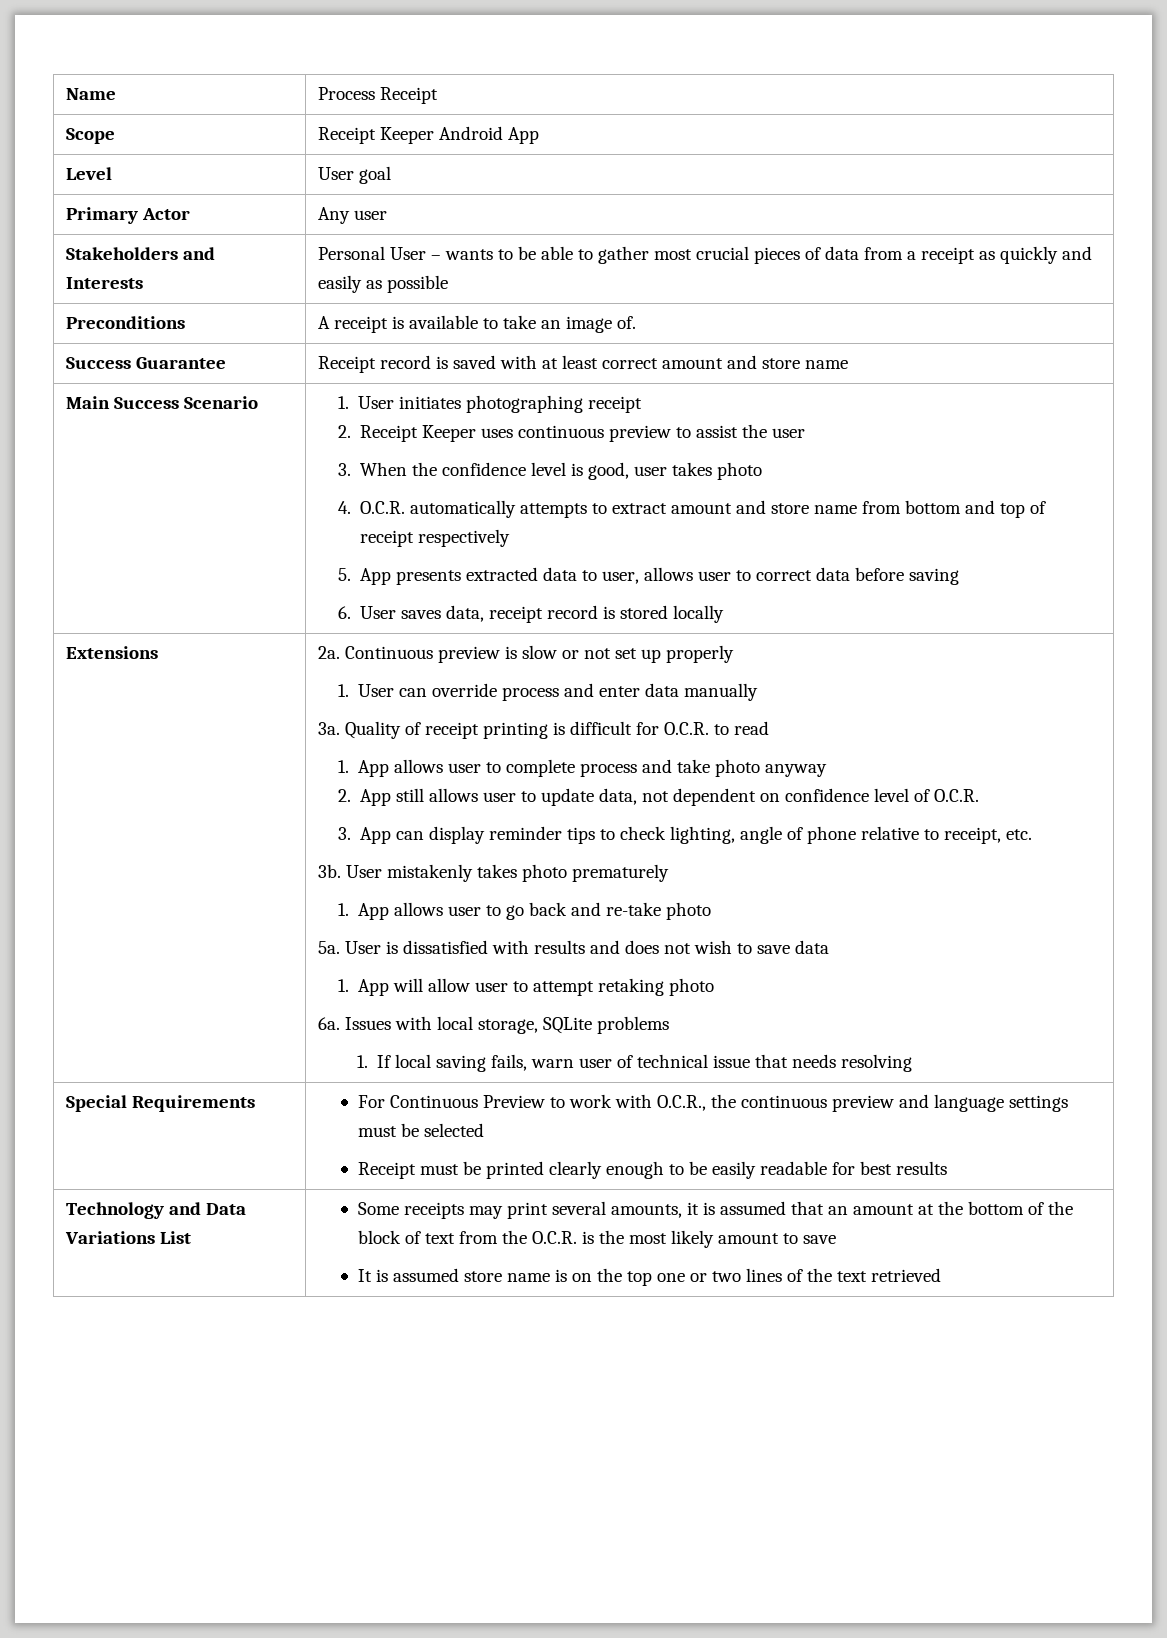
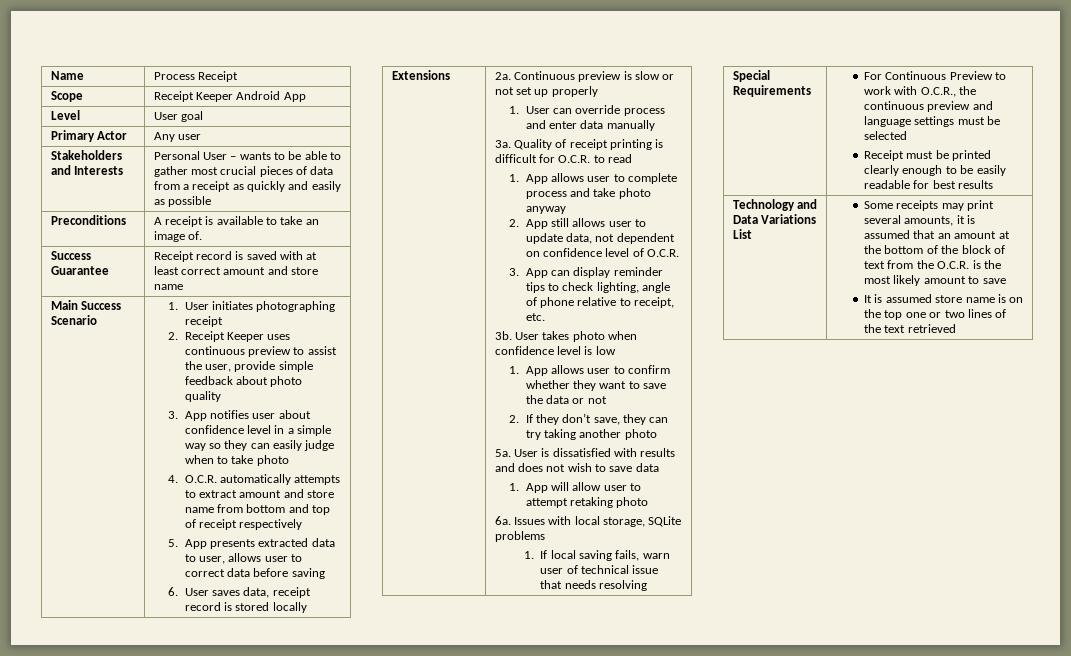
- 2. Receipt Keeper uses continuous preview to assist the user
- 3. When the confidence level is good, user takes photo
+ 2. Receipt Keeper uses continuous preview to assist the user, provide simple feedback about photo quality
+ 3. App notifies user about confidence level in a simple way so they can easily judge when to take photo
- User mistakenly takes photo prematurely
- 1. App allows user to go back and re-take photo
+ User takes photo when confidence level is low
+ 1. App allows user to confirm whether they want to save the data or not
+ 2. If they don’t save, they can try taking another photo

